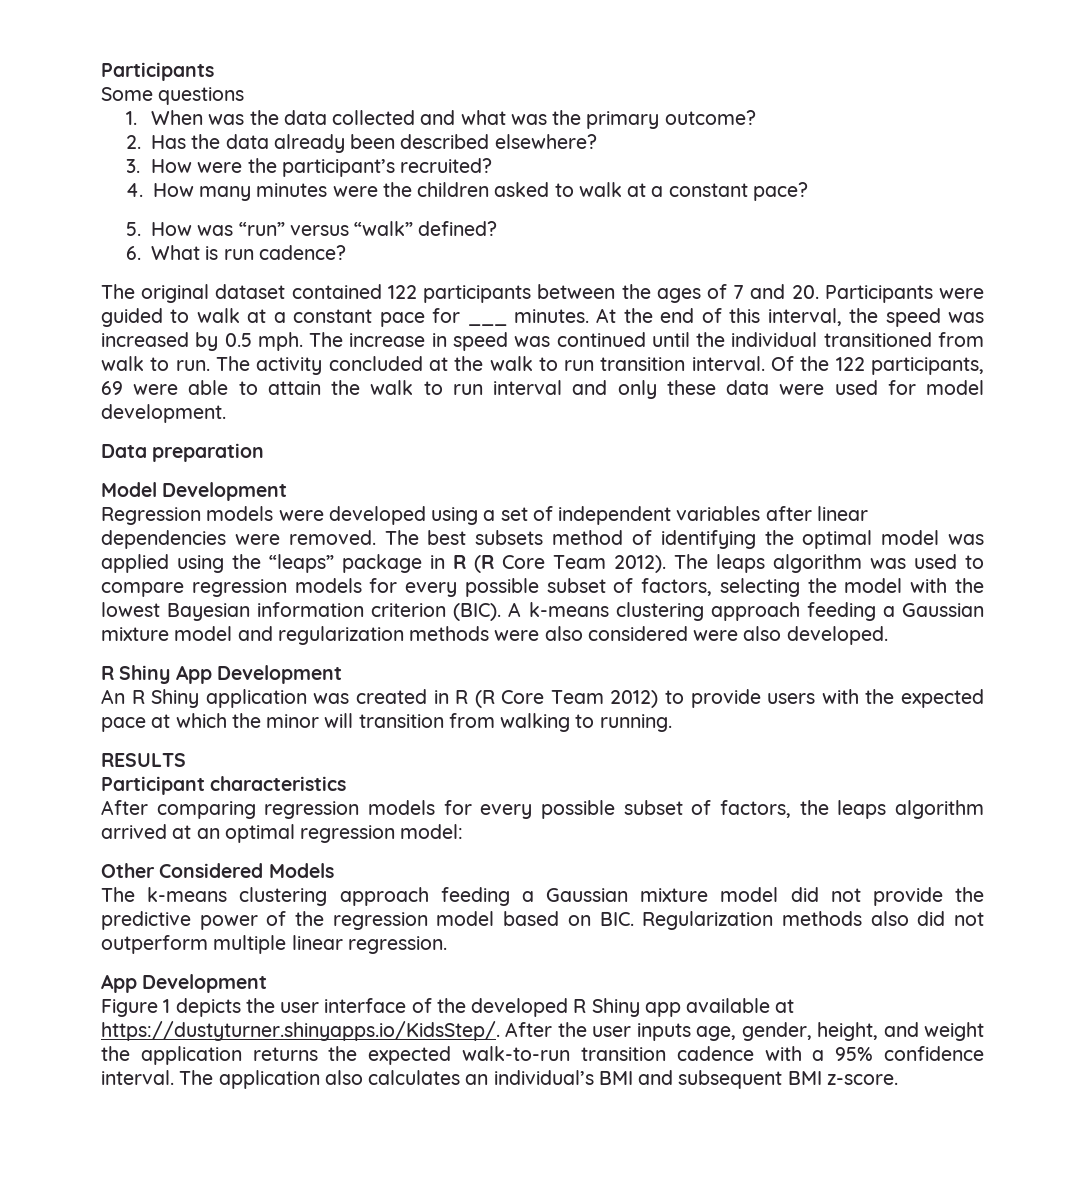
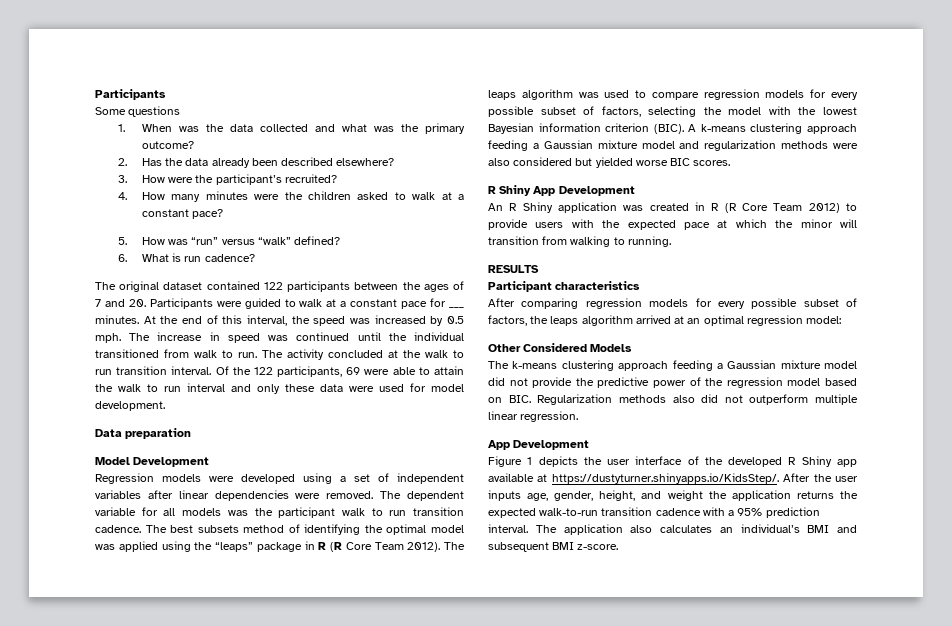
- The best subsets method of identifying the optimal model was applied using the “leaps” package in R (R Core Team 2012).
+ The dependent variable for all models was the participant walk to run transition cadence. The best subsets method of identifying the optimal model was applied using the “leaps” package in R (R Core Team 2012).
- A k-means clustering approach feeding a Gaussian mixture model and regularization methods were also considered were also developed.
+ A k-means clustering approach feeding a Gaussian mixture model and regularization methods were also considered but yielded worse BIC scores.
- Figure 1 depicts the user interface of the developed R Shiny app available at https://dustyturner.shinyapps.io/KidsStep/. After the user inputs age, gender, height, and weight the application returns the expected walk-to-run transition cadence with a 95% confidence interval.
+ Figure 1 depicts the user interface of the developed R Shiny app available at https://dustyturner.shinyapps.io/KidsStep/. After the user inputs age, gender, height, and weight the application returns the expected walk-to-run transition cadence with a 95% prediction interval.

